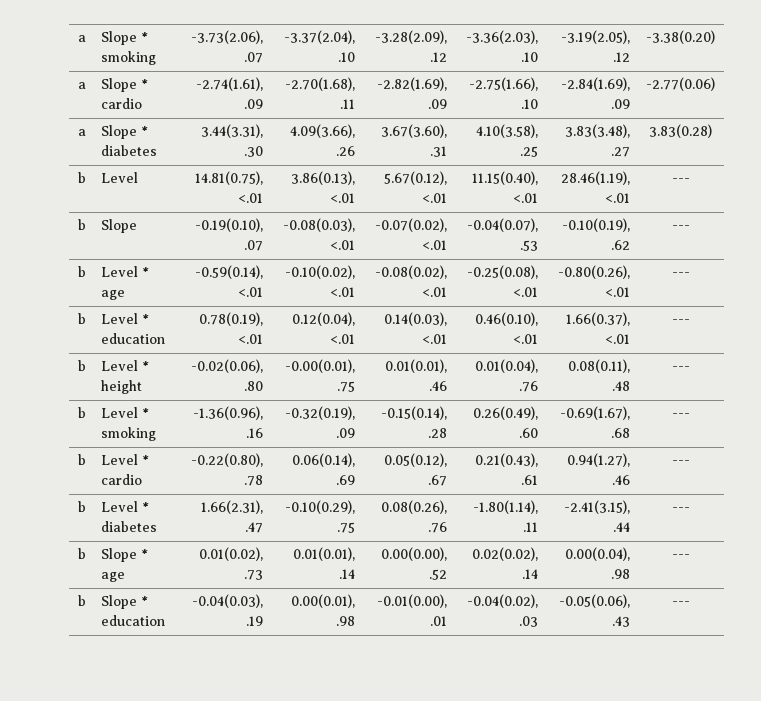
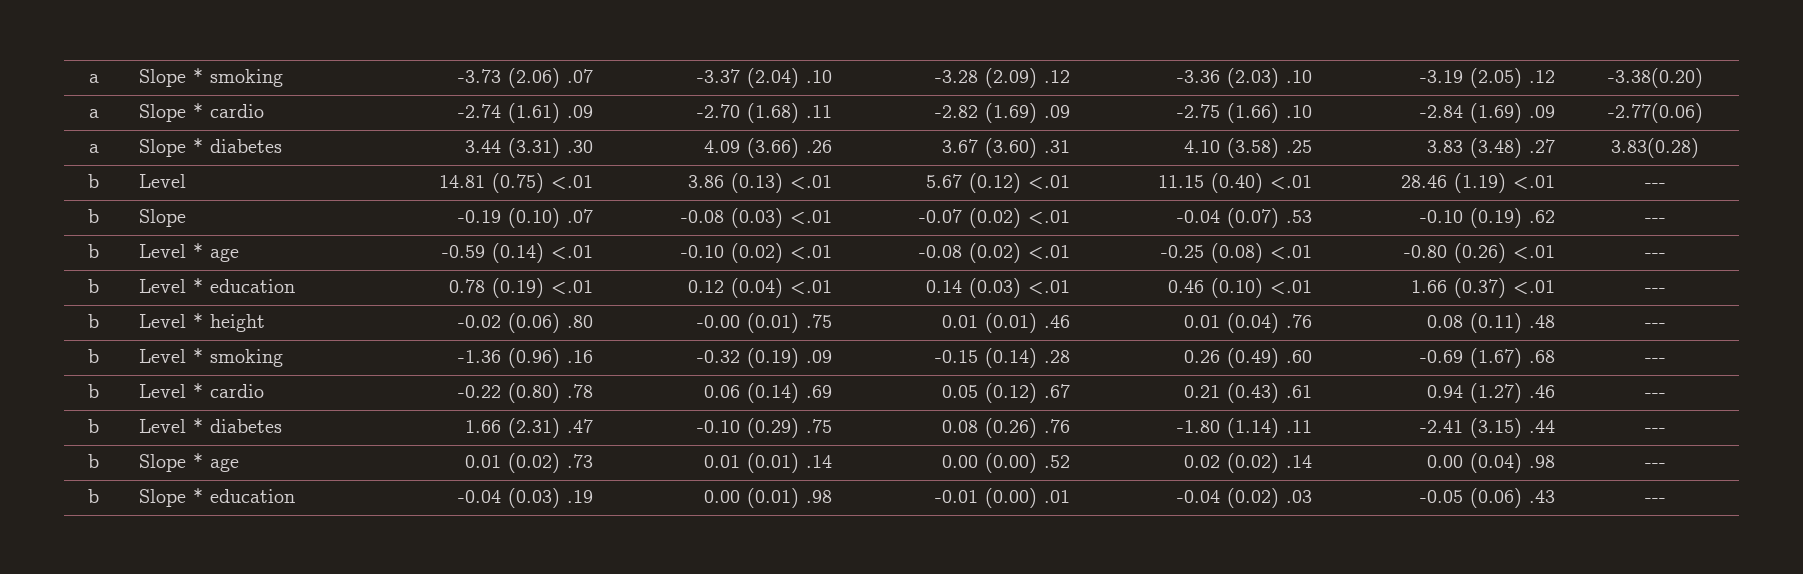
- a | Slope * smoking | -3.73(2.06), .07 | -3.37(2.04), .10 | -3.28(2.09), .12 | -3.36(2.03), .10 | -3.19(2.05), .12 | -3.38(0.20)
+ a | Slope * smoking | -3.73 (2.06) .07 | -3.37 (2.04) .10 | -3.28 (2.09) .12 | -3.36 (2.03) .10 | -3.19 (2.05) .12 | -3.38(0.20)
- a | Slope * cardio | -2.74(1.61), .09 | -2.70(1.68), .11 | -2.82(1.69), .09 | -2.75(1.66), .10 | -2.84(1.69), .09 | -2.77(0.06)
+ a | Slope * cardio | -2.74 (1.61) .09 | -2.70 (1.68) .11 | -2.82 (1.69) .09 | -2.75 (1.66) .10 | -2.84 (1.69) .09 | -2.77(0.06)
- a | Slope * diabetes | 3.44(3.31), .30 | 4.09(3.66), .26 | 3.67(3.60), .31 | 4.10(3.58), .25 | 3.83(3.48), .27 | 3.83(0.28)
+ a | Slope * diabetes | 3.44 (3.31) .30 | 4.09 (3.66) .26 | 3.67 (3.60) .31 | 4.10 (3.58) .25 | 3.83 (3.48) .27 | 3.83(0.28)
- b | Level | 14.81(0.75), <.01 | 3.86(0.13), <.01 | 5.67(0.12), <.01 | 11.15(0.40), <.01 | 28.46(1.19), <.01 | ---
+ b | Level | 14.81 (0.75) <.01 | 3.86 (0.13) <.01 | 5.67 (0.12) <.01 | 11.15 (0.40) <.01 | 28.46 (1.19) <.01 | ---
- b | Slope | -0.19(0.10), .07 | -0.08(0.03), <.01 | -0.07(0.02), <.01 | -0.04(0.07), .53 | -0.10(0.19), .62 | ---
+ b | Slope | -0.19 (0.10) .07 | -0.08 (0.03) <.01 | -0.07 (0.02) <.01 | -0.04 (0.07) .53 | -0.10 (0.19) .62 | ---
- b | Level * age | -0.59(0.14), <.01 | -0.10(0.02), <.01 | -0.08(0.02), <.01 | -0.25(0.08), <.01 | -0.80(0.26), <.01 | ---
+ b | Level * age | -0.59 (0.14) <.01 | -0.10 (0.02) <.01 | -0.08 (0.02) <.01 | -0.25 (0.08) <.01 | -0.80 (0.26) <.01 | ---
- b | Level * education | 0.78(0.19), <.01 | 0.12(0.04), <.01 | 0.14(0.03), <.01 | 0.46(0.10), <.01 | 1.66(0.37), <.01 | ---
+ b | Level * education | 0.78 (0.19) <.01 | 0.12 (0.04) <.01 | 0.14 (0.03) <.01 | 0.46 (0.10) <.01 | 1.66 (0.37) <.01 | ---
- b | Level * height | -0.02(0.06), .80 | -0.00(0.01), .75 | 0.01(0.01), .46 | 0.01(0.04), .76 | 0.08(0.11), .48 | ---
+ b | Level * height | -0.02 (0.06) .80 | -0.00 (0.01) .75 | 0.01 (0.01) .46 | 0.01 (0.04) .76 | 0.08 (0.11) .48 | ---
- b | Level * smoking | -1.36(0.96), .16 | -0.32(0.19), .09 | -0.15(0.14), .28 | 0.26(0.49), .60 | -0.69(1.67), .68 | ---
+ b | Level * smoking | -1.36 (0.96) .16 | -0.32 (0.19) .09 | -0.15 (0.14) .28 | 0.26 (0.49) .60 | -0.69 (1.67) .68 | ---
- b | Level * cardio | -0.22(0.80), .78 | 0.06(0.14), .69 | 0.05(0.12), .67 | 0.21(0.43), .61 | 0.94(1.27), .46 | ---
+ b | Level * cardio | -0.22 (0.80) .78 | 0.06 (0.14) .69 | 0.05 (0.12) .67 | 0.21 (0.43) .61 | 0.94 (1.27) .46 | ---
- b | Level * diabetes | 1.66(2.31), .47 | -0.10(0.29), .75 | 0.08(0.26), .76 | -1.80(1.14), .11 | -2.41(3.15), .44 | ---
+ b | Level * diabetes | 1.66 (2.31) .47 | -0.10 (0.29) .75 | 0.08 (0.26) .76 | -1.80 (1.14) .11 | -2.41 (3.15) .44 | ---
- b | Slope * age | 0.01(0.02), .73 | 0.01(0.01), .14 | 0.00(0.00), .52 | 0.02(0.02), .14 | 0.00(0.04), .98 | ---
+ b | Slope * age | 0.01 (0.02) .73 | 0.01 (0.01) .14 | 0.00 (0.00) .52 | 0.02 (0.02) .14 | 0.00 (0.04) .98 | ---
- b | Slope * education | -0.04(0.03), .19 | 0.00(0.01), .98 | -0.01(0.00), .01 | -0.04(0.02), .03 | -0.05(0.06), .43 | ---
+ b | Slope * education | -0.04 (0.03) .19 | 0.00 (0.01) .98 | -0.01 (0.00) .01 | -0.04 (0.02) .03 | -0.05 (0.06) .43 | ---

